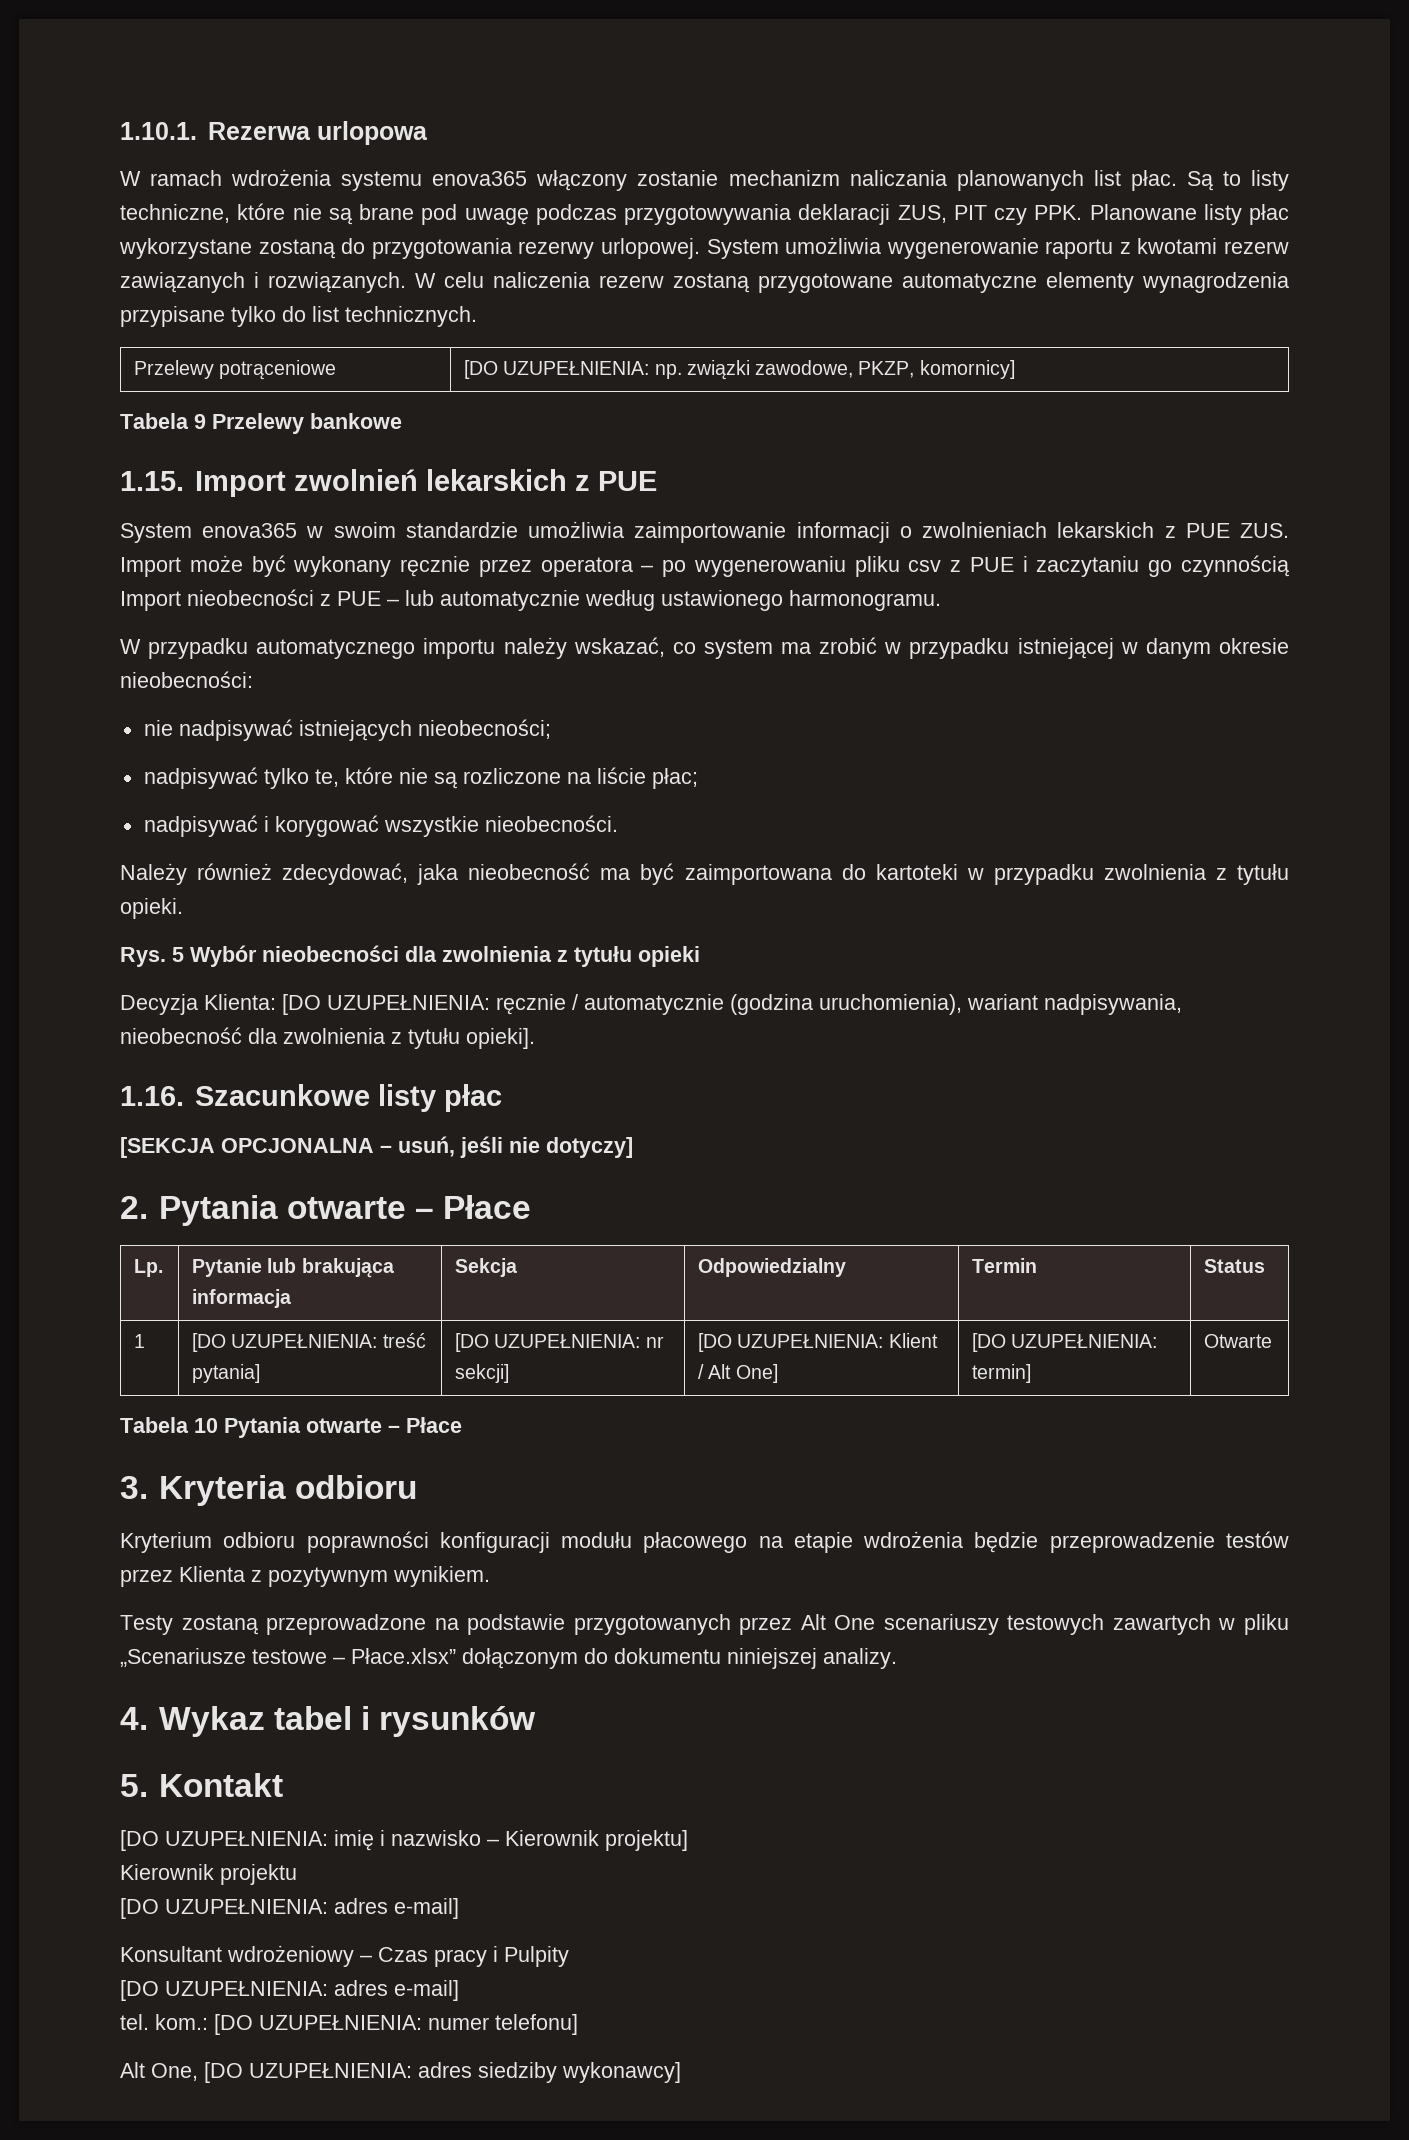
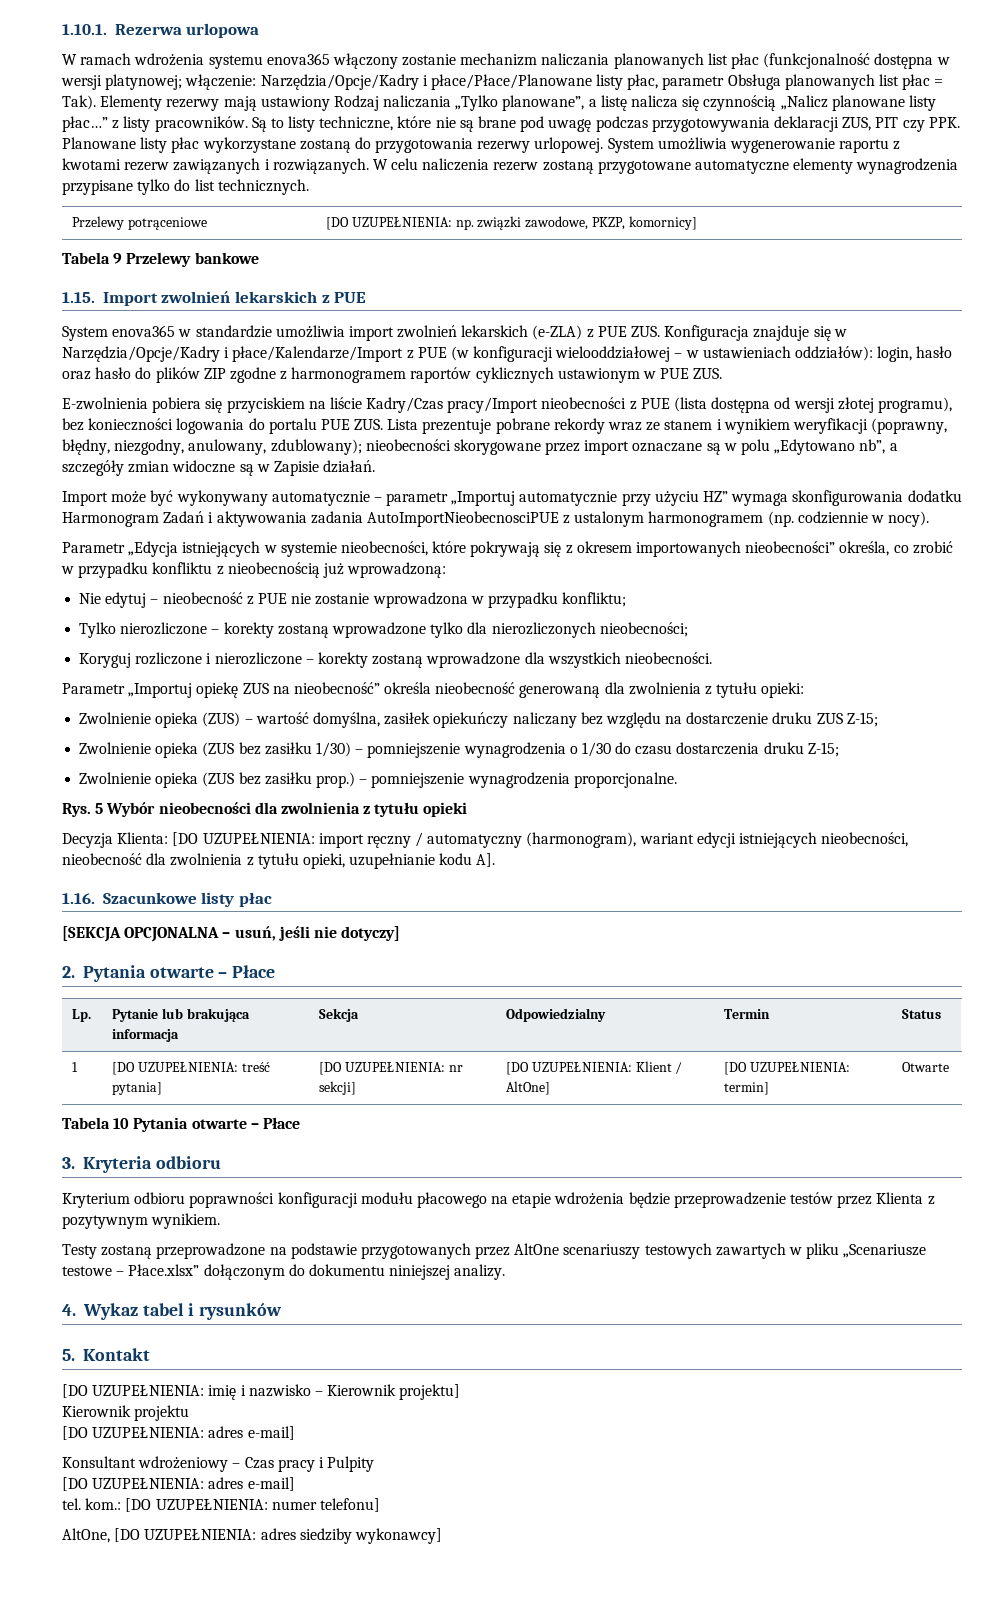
- W ramach wdrożenia systemu enova365 włączony zostanie mechanizm naliczania planowanych list płac.
+ W ramach wdrożenia systemu enova365 włączony zostanie mechanizm naliczania planowanych list płac (funkcjonalność dostępna w wersji platynowej; włączenie: Narzędzia/Opcje/Kadry i płace/Płace/Planowane listy płac, parametr Obsługa planowanych list płac = Tak). Elementy rezerwy mają ustawiony Rodzaj naliczania „Tylko planowane”, a listę nalicza się czynnością „Nalicz planowane listy płac…” z listy pracowników.
- System enova365 w swoim standardzie umożliwia zaimportowanie informacji o zwolnieniach lekarskich z PUE ZUS. Import może być wykonany ręcznie przez operatora – po wygenerowaniu pliku csv z PUE i zaczytaniu go czynnością Import nieobecności z PUE – lub automatycznie według ustawionego harmonogramu.
- W przypadku automatycznego importu należy wskazać, co system ma zrobić w przypadku istniejącej w danym okresie nieobecności:
- nie nadpisywać istniejących nieobecności;
- nadpisywać tylko te, które nie są rozliczone na liście płac;
- nadpisywać i korygować wszystkie nieobecności.
- Należy również zdecydować, jaka nieobecność ma być zaimportowana do kartoteki w przypadku zwolnienia z tytułu opieki.
+ System enova365 w standardzie umożliwia import zwolnień lekarskich (e-ZLA) z PUE ZUS. Konfiguracja znajduje się w Narzędzia/Opcje/Kadry i płace/Kalendarze/Import z PUE (w konfiguracji wielooddziałowej – w ustawieniach oddziałów): login, hasło oraz hasło do plików ZIP zgodne z harmonogramem raportów cyklicznych ustawionym w PUE ZUS.
+ E-zwolnienia pobiera się przyciskiem na liście Kadry/Czas pracy/Import nieobecności z PUE (lista dostępna od wersji złotej programu), bez konieczności logowania do portalu PUE ZUS. Lista prezentuje pobrane rekordy wraz ze stanem i wynikiem weryfikacji (poprawny, błędny, niezgodny, anulowany, zdublowany); nieobecności skorygowane przez import oznaczane są w polu „Edytowano nb”, a szczegóły zmian widoczne są w Zapisie działań.
+ Import może być wykonywany automatycznie – parametr „Importuj automatycznie przy użyciu HZ” wymaga skonfigurowania dodatku Harmonogram Zadań i aktywowania zadania AutoImportNieobecnosciPUE z ustalonym harmonogramem (np. codziennie w nocy).
+ Parametr „Edycja istniejących w systemie nieobecności, które pokrywają się z okresem importowanych nieobecności” określa, co zrobić w przypadku konfliktu z nieobecnością już wprowadzoną:
+ Nie edytuj – nieobecność z PUE nie zostanie wprowadzona w przypadku konfliktu;
+ Tylko nierozliczone – korekty zostaną wprowadzone tylko dla nierozliczonych nieobecności;
+ Koryguj rozliczone i nierozliczone – korekty zostaną wprowadzone dla wszystkich nieobecności.
+ Parametr „Importuj opiekę ZUS na nieobecność” określa nieobecność generowaną dla zwolnienia z tytułu opieki:
+ Zwolnienie opieka (ZUS) – wartość domyślna, zasiłek opiekuńczy naliczany bez względu na dostarczenie druku ZUS Z-15;
+ Zwolnienie opieka (ZUS bez zasiłku 1/30) – pomniejszenie wynagrodzenia o 1/30 do czasu dostarczenia druku Z-15;
+ Zwolnienie opieka (ZUS bez zasiłku prop.) – pomniejszenie wynagrodzenia proporcjonalne.
- Decyzja Klienta: [DO UZUPEŁNIENIA: ręcznie / automatycznie (godzina uruchomienia), wariant nadpisywania, nieobecność dla zwolnienia z tytułu opieki].
+ Decyzja Klienta: [DO UZUPEŁNIENIA: import ręczny / automatyczny (harmonogram), wariant edycji istniejących nieobecności, nieobecność dla zwolnienia z tytułu opieki, uzupełnianie kodu A].
- 1 | [DO UZUPEŁNIENIA: treść pytania] | [DO UZUPEŁNIENIA: nr sekcji] | [DO UZUPEŁNIENIA: Klient / Alt One] | [DO UZUPEŁNIENIA: termin] | Otwarte
+ 1 | [DO UZUPEŁNIENIA: treść pytania] | [DO UZUPEŁNIENIA: nr sekcji] | [DO UZUPEŁNIENIA: Klient / AltOne] | [DO UZUPEŁNIENIA: termin] | Otwarte
- Testy zostaną przeprowadzone na podstawie przygotowanych przez Alt One scenariuszy testowych zawartych w pliku „Scenariusze testowe – Płace.xlsx” dołączonym do dokumentu niniejszej analizy.
+ Testy zostaną przeprowadzone na podstawie przygotowanych przez AltOne scenariuszy testowych zawartych w pliku „Scenariusze testowe – Płace.xlsx” dołączonym do dokumentu niniejszej analizy.
- Alt One, [DO UZUPEŁNIENIA: adres siedziby wykonawcy]
+ AltOne, [DO UZUPEŁNIENIA: adres siedziby wykonawcy]

